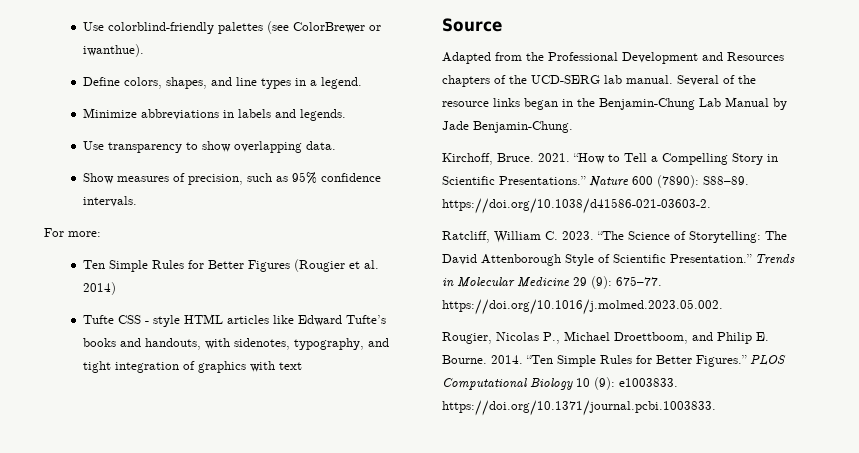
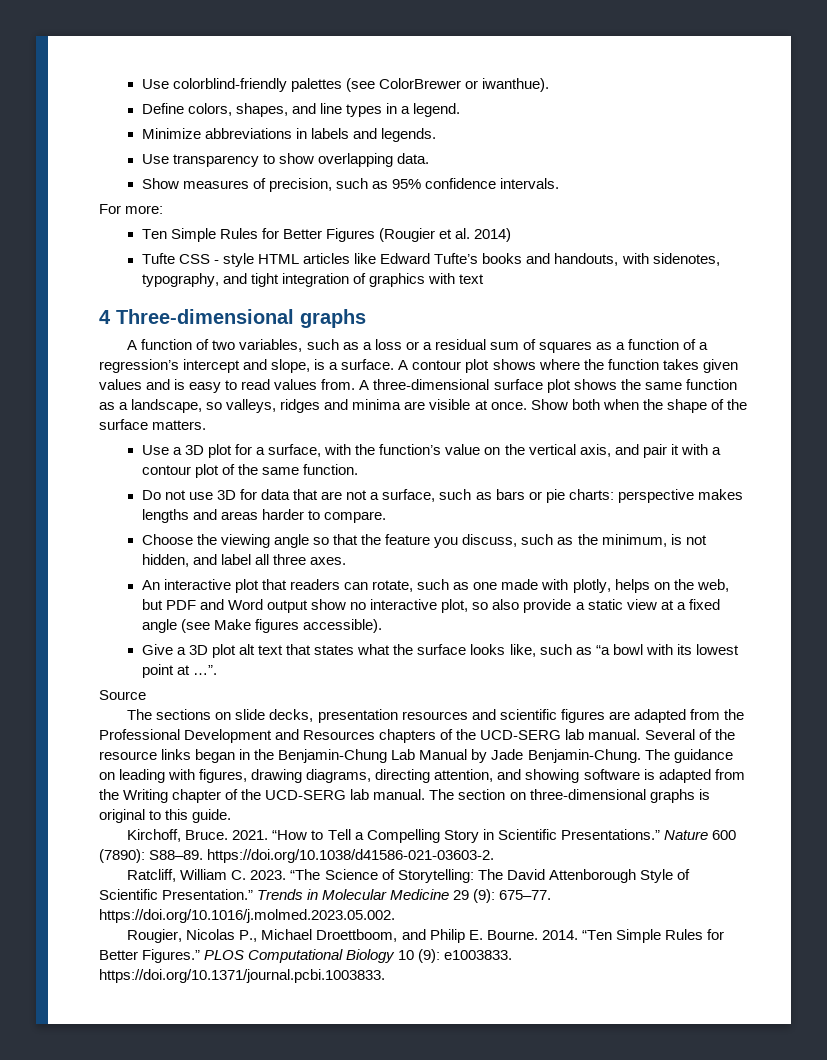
+ 4 Three-dimensional graphs
+ A function of two variables, such as a loss or a residual sum of squares as a function of a regression’s intercept and slope, is a surface. A contour plot shows where the function takes given values and is easy to read values from. A three-dimensional surface plot shows the same function as a landscape, so valleys, ridges and minima are visible at once. Show both when the shape of the surface matters.
+ Use a 3D plot for a surface, with the function’s value on the vertical axis, and pair it with a contour plot of the same function.
+ Do not use 3D for data that are not a surface, such as bars or pie charts: perspective makes lengths and areas harder to compare.
+ Choose the viewing angle so that the feature you discuss, such as the minimum, is not hidden, and label all three axes.
+ An interactive plot that readers can rotate, such as one made with plotly, helps on the web, but PDF and Word output show no interactive plot, so also provide a static view at a fixed angle (see Make figures accessible).
+ Give a 3D plot alt text that states what the surface looks like, such as “a bowl with its lowest point at …”.
  Source
- Adapted from the Professional Development and Resources chapters of the UCD-SERG lab manual.
+ The sections on slide decks, presentation resources and scientific figures are adapted from the Professional Development and Resources chapters of the UCD-SERG lab manual.
+ The guidance on leading with figures, drawing diagrams, directing attention, and showing software is adapted from the Writing chapter of the UCD-SERG lab manual. The section on three-dimensional graphs is original to this guide.

